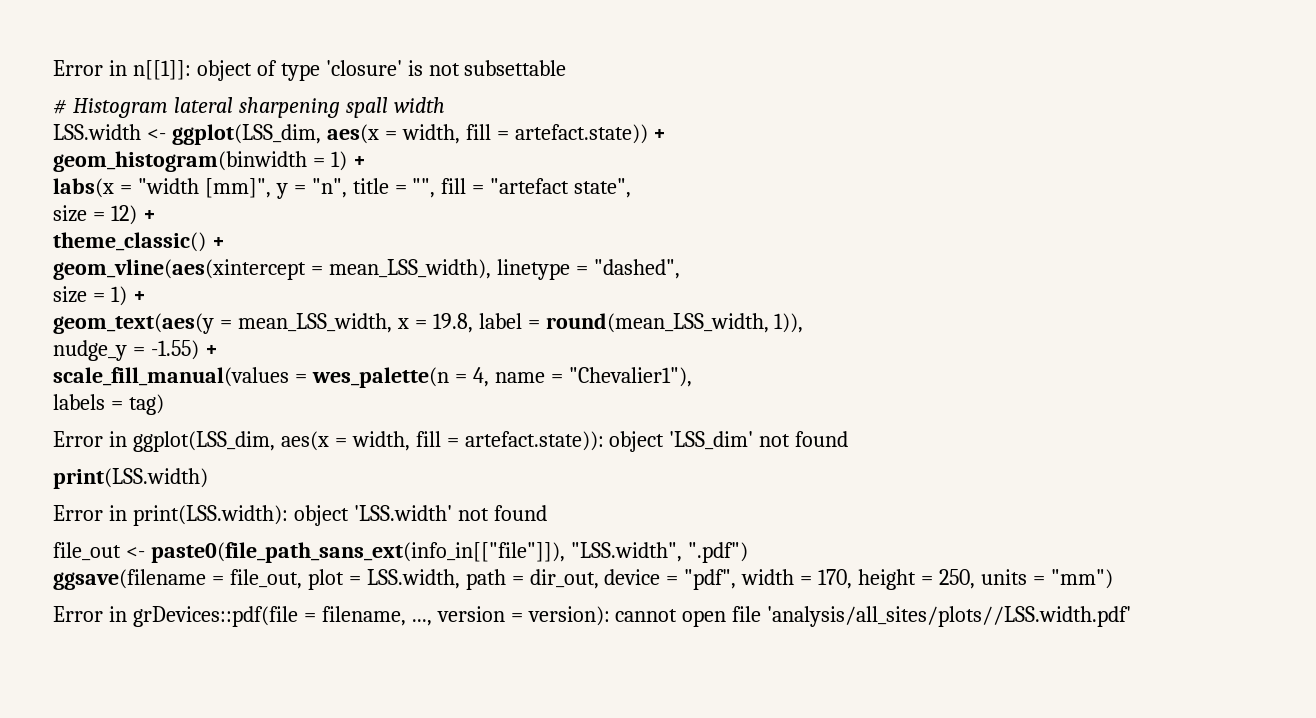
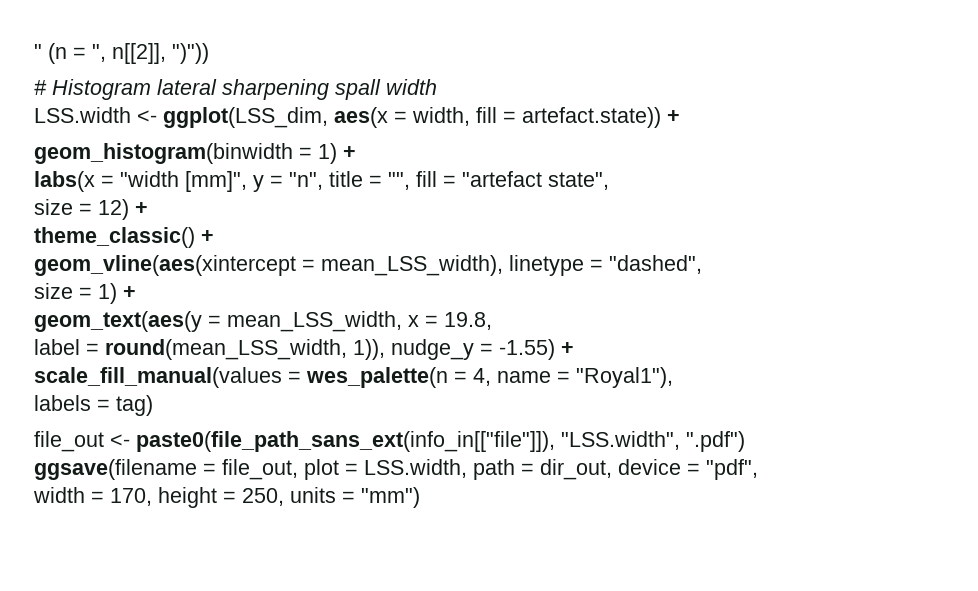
- Error in n[[1]]: object of type 'closure' is not subsettable
+ " (n = ", n[[2]], ")"))
- geom_text(aes(y = mean_LSS_width, x = 19.8, label = round(mean_LSS_width, 1)),
- nudge_y = -1.55) +
+ geom_text(aes(y = mean_LSS_width, x = 19.8,
+ label = round(mean_LSS_width, 1)), nudge_y = -1.55) +
- scale_fill_manual(values = wes_palette(n = 4, name = "Chevalier1"),
+ scale_fill_manual(values = wes_palette(n = 4, name = "Royal1"),
- Error in ggplot(LSS_dim, aes(x = width, fill = artefact.state)): object 'LSS_dim' not found
- print(LSS.width)
- Error in print(LSS.width): object 'LSS.width' not found
- ggsave(filename = file_out, plot = LSS.width, path = dir_out, device = "pdf", width = 170, height = 250, units = "mm")
+ ggsave(filename = file_out, plot = LSS.width, path = dir_out, device = "pdf",
+ width = 170, height = 250, units = "mm")
- Error in grDevices::pdf(file = filename, ..., version = version): cannot open file 'analysis/all_sites/plots//LSS.width.pdf'

